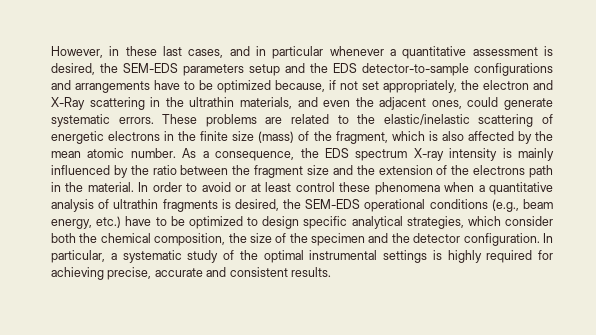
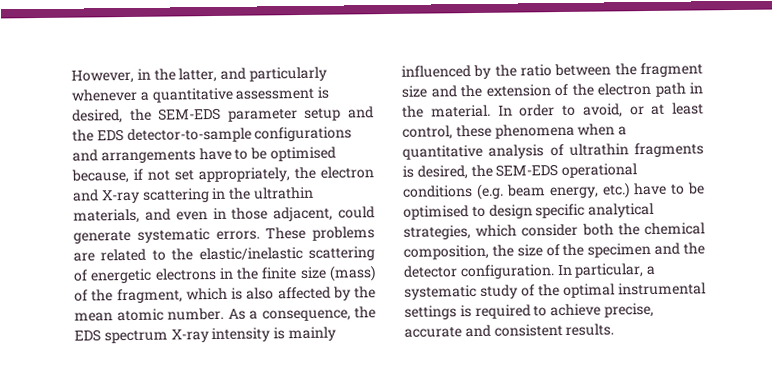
- However, in these last cases, and in particular whenever a quantitative assessment is desired, the SEM-EDS parameters setup and the EDS detector-to-sample configurations and arrangements have to be optimized because, if not set appropriately, the electron and X-Ray scattering in the ultrathin materials, and even the adjacent ones, could generate systematic errors.
+ However, in the latter, and particularly whenever a quantitative assessment is desired, the SEM-EDS parameter setup and the EDS detector-to-sample configurations and arrangements have to be optimised because, if not set appropriately, the electron and X-ray scattering in the ultrathin materials, and even in those adjacent, could generate systematic errors.
- As a consequence, the EDS spectrum X-ray intensity is mainly influenced by the ratio between the fragment size and the extension of the electrons path in the material.
+ As a consequence, the EDS spectrum X-ray intensity is mainly influenced by the ratio between the fragment size and the extension of the electron path in the material.
- In order to avoid or at least control these phenomena when a quantitative analysis of ultrathin fragments is desired, the SEM-EDS operational conditions (e.g., beam energy, etc.) have to be optimized to design specific analytical strategies, which consider both the chemical composition, the size of the specimen and the detector configuration.
+ In order to avoid, or at least control, these phenomena when a quantitative analysis of ultrathin fragments is desired, the SEM-EDS operational conditions (e.g. beam energy, etc.) have to be optimised to design specific analytical strategies, which consider both the chemical composition, the size of the specimen and the detector configuration.
- In particular, a systematic study of the optimal instrumental settings is highly required for achieving precise, accurate and consistent results.
+ In particular, a systematic study of the optimal instrumental settings is required to achieve precise, accurate and consistent results.

